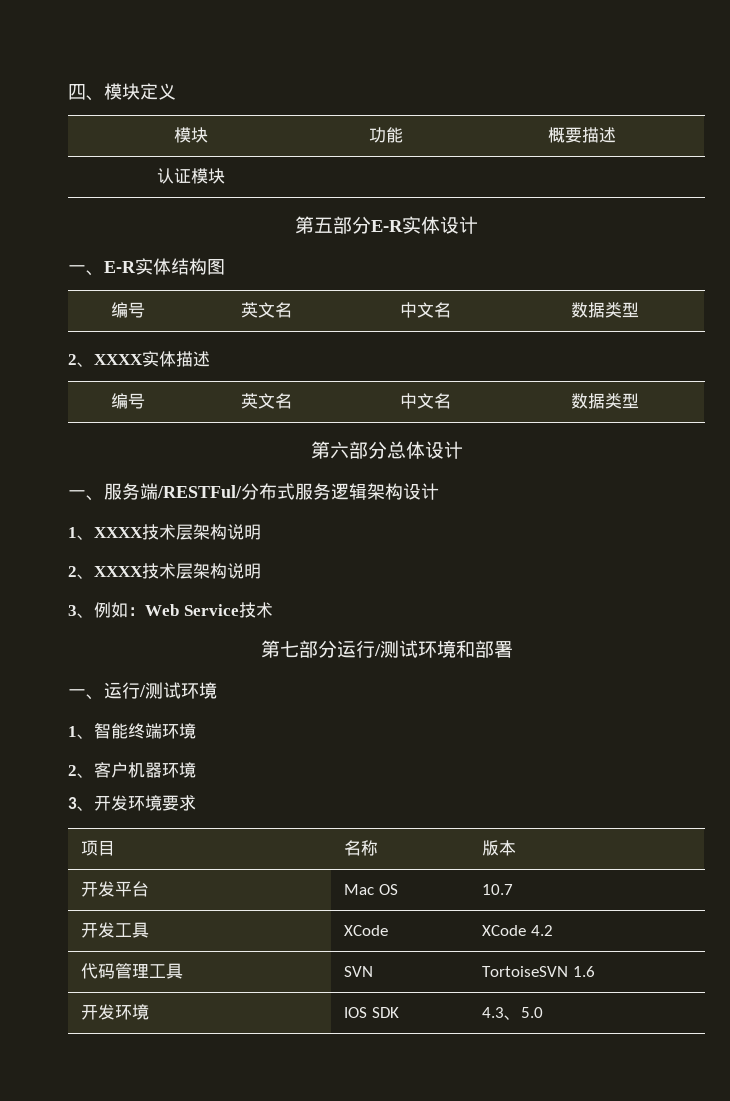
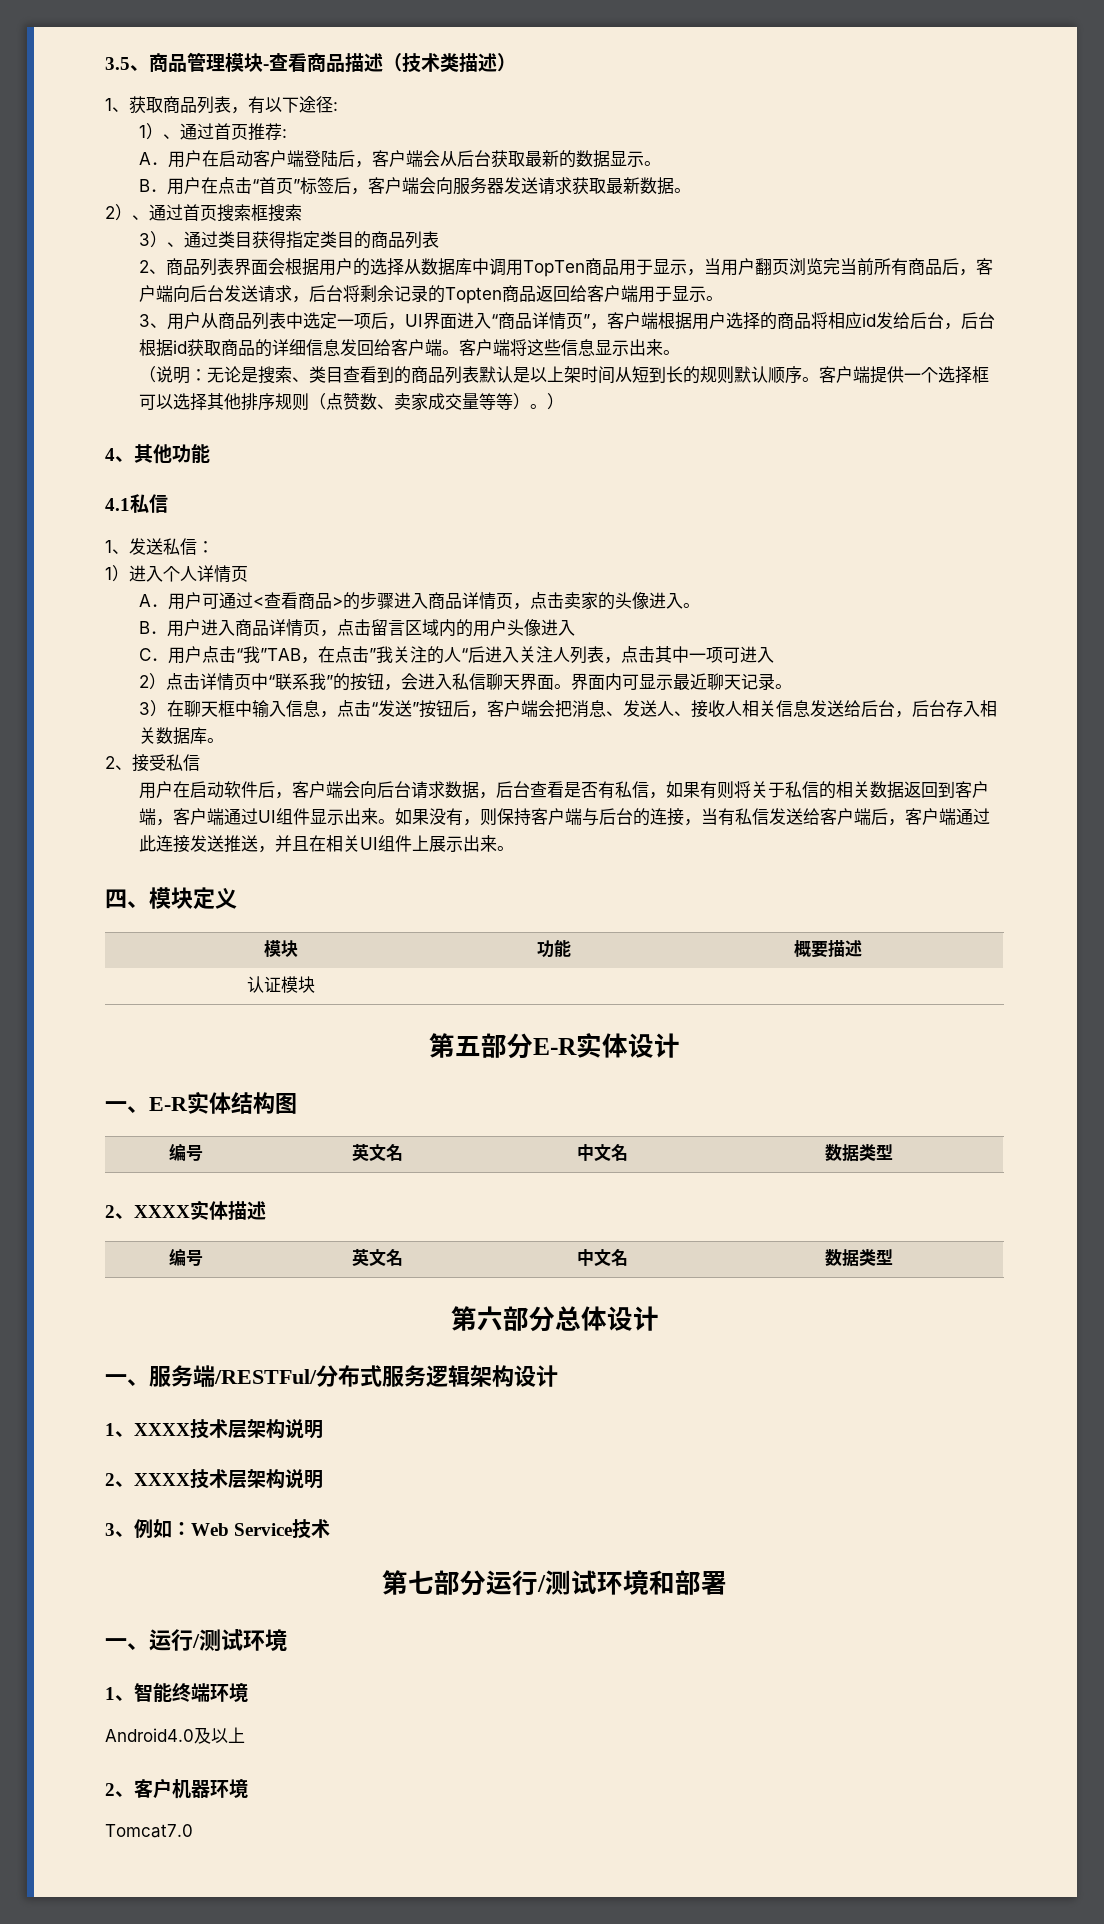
+ 3.5、商品管理模块-查看商品描述（技术类描述）
+ 1、获取商品列表，有以下途径:
+ 1）、通过首页推荐:
+ A．用户在启动客户端登陆后，客户端会从后台获取最新的数据显示。
+ B．用户在点击“首页”标签后，客户端会向服务器发送请求获取最新数据。
+ 2）、通过首页搜索框搜索
+ 3）、通过类目获得指定类目的商品列表
+ 2、商品列表界面会根据用户的选择从数据库中调用TopTen商品用于显示，当用户翻页浏览完当前所有商品后，客户端向后台发送请求，后台将剩余记录的Topten商品返回给客户端用于显示。
+ 3、用户从商品列表中选定一项后，UI界面进入“商品详情页”，客户端根据用户选择的商品将相应id发给后台，后台根据id获取商品的详细信息发回给客户端。客户端将这些信息显示出来。
+ （说明：无论是搜索、类目查看到的商品列表默认是以上架时间从短到长的规则默认顺序。客户端提供一个选择框可以选择其他排序规则（点赞数、卖家成交量等等）。）
+ 4、其他功能
+ 4.1私信
+ 1、发送私信：
+ 1）进入个人详情页
+ A．用户可通过<查看商品>的步骤进入商品详情页，点击卖家的头像进入。
+ B．用户进入商品详情页，点击留言区域内的用户头像进入
+ C．用户点击“我”TAB，在点击”我关注的人“后进入关注人列表，点击其中一项可进入
+ 2）点击详情页中“联系我”的按钮，会进入私信聊天界面。界面内可显示最近聊天记录。
+ 3）在聊天框中输入信息，点击“发送”按钮后，客户端会把消息、发送人、接收人相关信息发送给后台，后台存入相关数据库。
+ 2、接受私信
+ 用户在启动软件后，客户端会向后台请求数据，后台查看是否有私信，如果有则将关于私信的相关数据返回到客户端，客户端通过UI组件显示出来。如果没有，则保持客户端与后台的连接，当有私信发送给客户端后，客户端通过此连接发送推送，并且在相关UI组件上展示出来。
+ Android4.0及以上
- 3、开发环境要求
- 项目 | 名称 | 版本
- 开发平台 | Mac OS | 10.7
- 开发工具 | XCode | XCode 4.2
- 代码管理工具 | SVN | TortoiseSVN 1.6
- 开发环境 | IOS SDK | 4.3、5.0
+ Tomcat7.0

